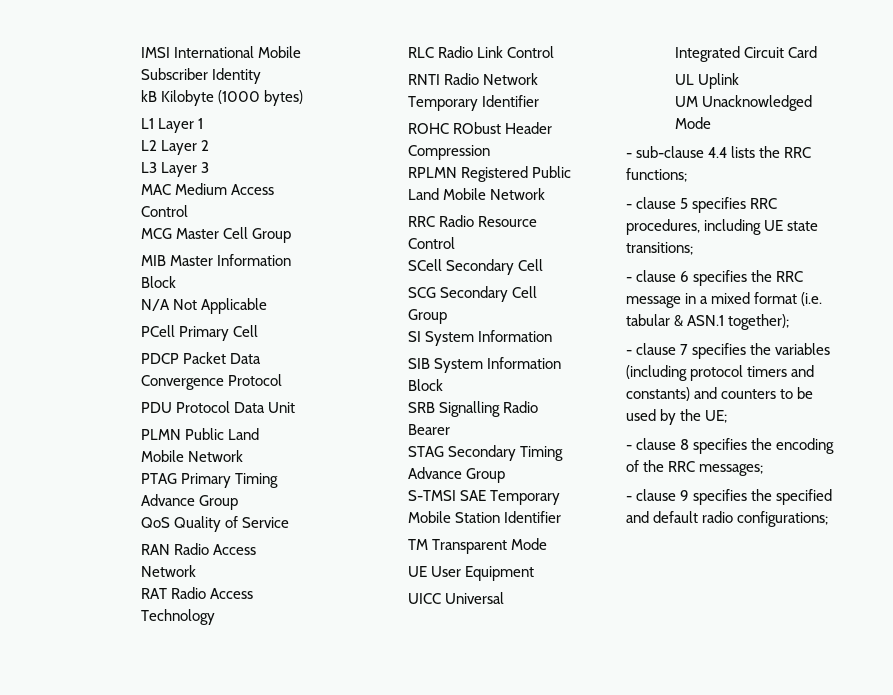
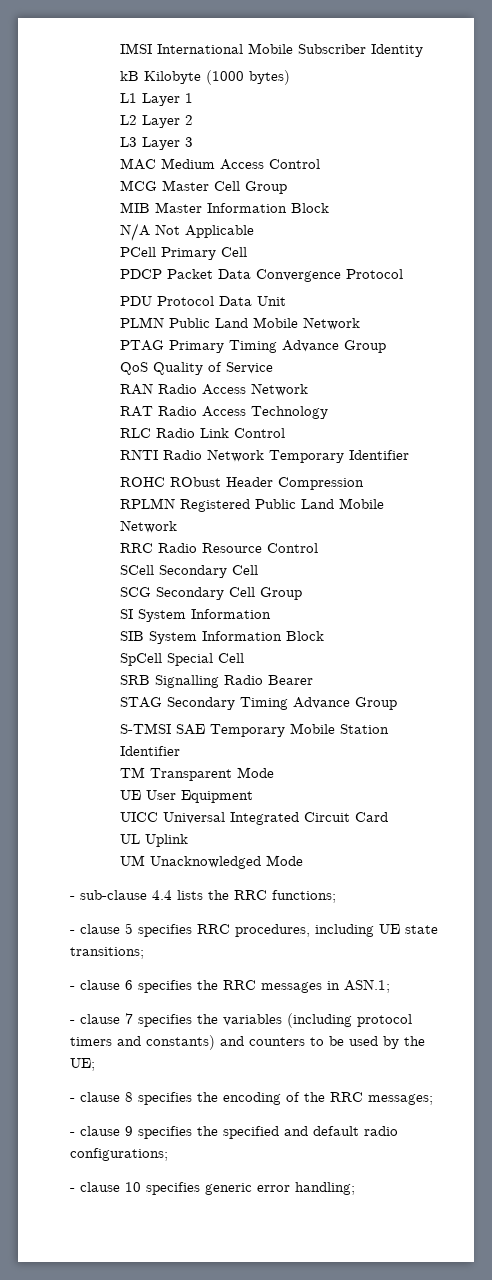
+ SpCell Special Cell
- - clause 6 specifies the RRC message in a mixed format (i.e. tabular & ASN.1 together);
+ - clause 6 specifies the RRC messages in ASN.1;
+ - clause 10 specifies generic error handling;

